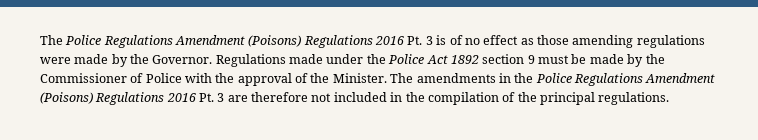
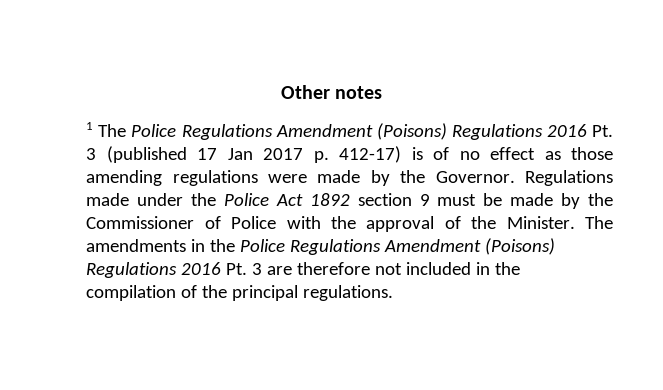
- The Police Regulations Amendment (Poisons) Regulations 2016 Pt. 3 is of no effect as those amending regulations were made by the Governor.
+ Other notes
+ 1 The Police Regulations Amendment (Poisons) Regulations 2016 Pt. 3 (published 17 Jan 2017 p. 412-17) is of no effect as those amending regulations were made by the Governor.

